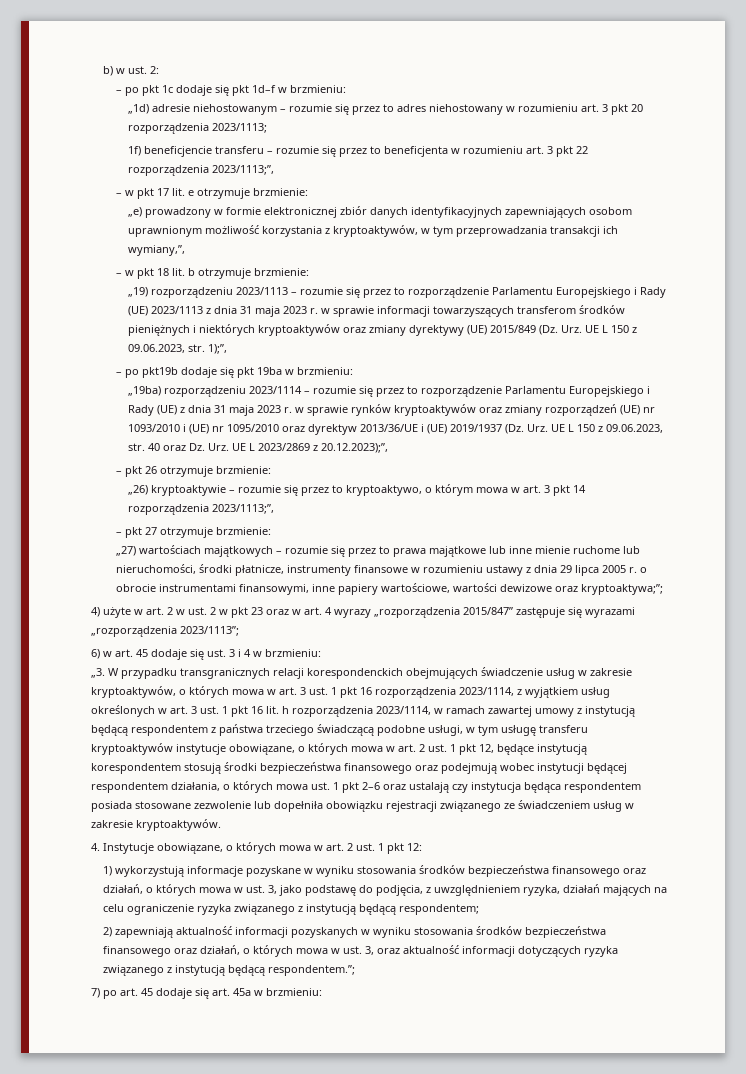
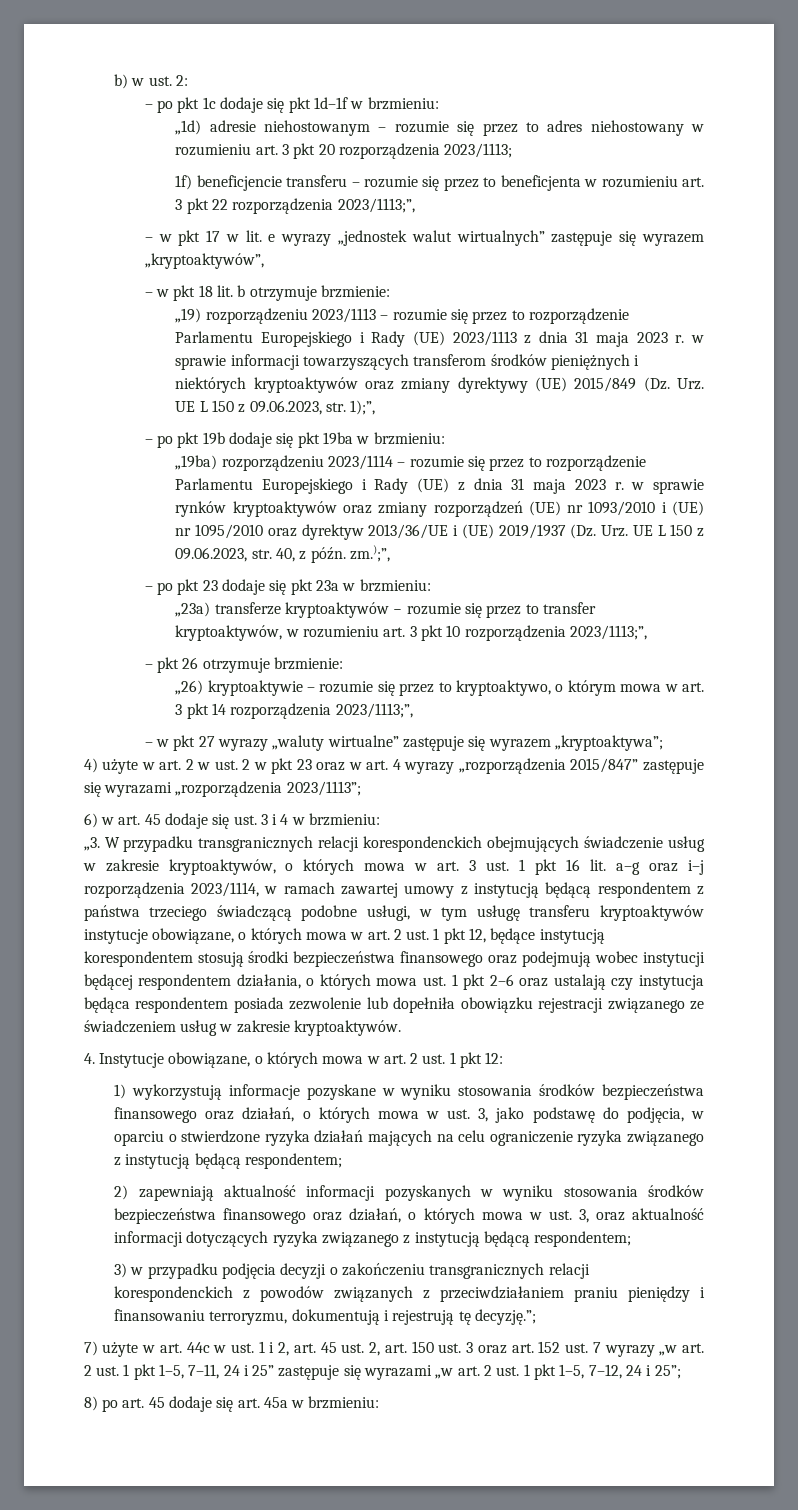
- – po pkt 1c dodaje się pkt 1d–f w brzmieniu:
+ – po pkt 1c dodaje się pkt 1d–1f w brzmieniu:
- – w pkt 17 lit. e otrzymuje brzmienie:
- „e) prowadzony w formie elektronicznej zbiór danych identyfikacyjnych zapewniających osobom uprawnionym możliwość korzystania z kryptoaktywów, w tym przeprowadzania transakcji ich wymiany,”,
+ – w pkt 17 w lit. e wyrazy „jednostek walut wirtualnych” zastępuje się wyrazem „kryptoaktywów”,
- – po pkt19b dodaje się pkt 19ba w brzmieniu:
+ – po pkt 19b dodaje się pkt 19ba w brzmieniu:
- „19ba) rozporządzeniu 2023/1114 – rozumie się przez to rozporządzenie Parlamentu Europejskiego i Rady (UE) z dnia 31 maja 2023 r. w sprawie rynków kryptoaktywów oraz zmiany rozporządzeń (UE) nr 1093/2010 i (UE) nr 1095/2010 oraz dyrektyw 2013/36/UE i (UE) 2019/1937 (Dz. Urz. UE L 150 z 09.06.2023, str. 40 oraz Dz. Urz. UE L 2023/2869 z 20.12.2023);”,
+ „19ba) rozporządzeniu 2023/1114 – rozumie się przez to rozporządzenie Parlamentu Europejskiego i Rady (UE) z dnia 31 maja 2023 r. w sprawie rynków kryptoaktywów oraz zmiany rozporządzeń (UE) nr 1093/2010 i (UE) nr 1095/2010 oraz dyrektyw 2013/36/UE i (UE) 2019/1937 (Dz. Urz. UE L 150 z 09.06.2023, str. 40, z późn. zm.);”,
+ – po pkt 23 dodaje się pkt 23a w brzmieniu:
+ „23a) transferze kryptoaktywów − rozumie się przez to transfer kryptoaktywów, w rozumieniu art. 3 pkt 10 rozporządzenia 2023/1113;”,
- – pkt 27 otrzymuje brzmienie:
- „27) wartościach majątkowych – rozumie się przez to prawa majątkowe lub inne mienie ruchome lub nieruchomości, środki płatnicze, instrumenty finansowe w rozumieniu ustawy z dnia 29 lipca 2005 r. o obrocie instrumentami finansowymi, inne papiery wartościowe, wartości dewizowe oraz kryptoaktywa;”;
+ – w pkt 27 wyrazy „waluty wirtualne” zastępuje się wyrazem „kryptoaktywa”;
- W przypadku transgranicznych relacji korespondenckich obejmujących świadczenie usług w zakresie kryptoaktywów, o których mowa w art. 3 ust. 1 pkt 16 rozporządzenia 2023/1114, z wyjątkiem usług określonych w art. 3 ust. 1 pkt 16 lit. h rozporządzenia 2023/1114, w ramach zawartej umowy z instytucją będącą respondentem z państwa trzeciego świadczącą podobne usługi, w tym usługę transferu kryptoaktywów instytucje obowiązane, o których mowa w art. 2 ust. 1 pkt 12, będące instytucją korespondentem stosują środki bezpieczeństwa finansowego oraz podejmują wobec instytucji będącej respondentem działania, o których mowa ust. 1 pkt 2–6 oraz ustalają czy instytucja będąca respondentem posiada stosowane zezwolenie lub dopełniła obowiązku rejestracji związanego ze świadczeniem usług w zakresie kryptoaktywów.
+ W przypadku transgranicznych relacji korespondenckich obejmujących świadczenie usług w zakresie kryptoaktywów, o których mowa w art. 3 ust. 1 pkt 16 lit. a–g oraz i–j rozporządzenia 2023/1114, w ramach zawartej umowy z instytucją będącą respondentem z państwa trzeciego świadczącą podobne usługi, w tym usługę transferu kryptoaktywów instytucje obowiązane, o których mowa w art. 2 ust. 1 pkt 12, będące instytucją korespondentem stosują środki bezpieczeństwa finansowego oraz podejmują wobec instytucji będącej respondentem działania, o których mowa ust. 1 pkt 2–6 oraz ustalają czy instytucja będąca respondentem posiada zezwolenie lub dopełniła obowiązku rejestracji związanego ze świadczeniem usług w zakresie kryptoaktywów.
- 1) wykorzystują informacje pozyskane w wyniku stosowania środków bezpieczeństwa finansowego oraz działań, o których mowa w ust. 3, jako podstawę do podjęcia, z uwzględnieniem ryzyka, działań mających na celu ograniczenie ryzyka związanego z instytucją będącą respondentem;
+ 1) wykorzystują informacje pozyskane w wyniku stosowania środków bezpieczeństwa finansowego oraz działań, o których mowa w ust. 3, jako podstawę do podjęcia, w oparciu o stwierdzone ryzyka działań mających na celu ograniczenie ryzyka związanego z instytucją będącą respondentem;
- 2) zapewniają aktualność informacji pozyskanych w wyniku stosowania środków bezpieczeństwa finansowego oraz działań, o których mowa w ust. 3, oraz aktualność informacji dotyczących ryzyka związanego z instytucją będącą respondentem.”;
- 7) po art. 45 dodaje się art. 45a w brzmieniu:
+ 2) zapewniają aktualność informacji pozyskanych w wyniku stosowania środków bezpieczeństwa finansowego oraz działań, o których mowa w ust. 3, oraz aktualność informacji dotyczących ryzyka związanego z instytucją będącą respondentem;
+ 3) w przypadku podjęcia decyzji o zakończeniu transgranicznych relacji korespondenckich z powodów związanych z przeciwdziałaniem praniu pieniędzy i finansowaniu terroryzmu, dokumentują i rejestrują tę decyzję.”;
+ 7) użyte w art. 44c w ust. 1 i 2, art. 45 ust. 2, art. 150 ust. 3 oraz art. 152 ust. 7 wyrazy „w art. 2 ust. 1 pkt 1–5, 7–11, 24 i 25” zastępuje się wyrazami „w art. 2 ust. 1 pkt 1–5, 7–12, 24 i 25”;
+ 8) po art. 45 dodaje się art. 45a w brzmieniu:

